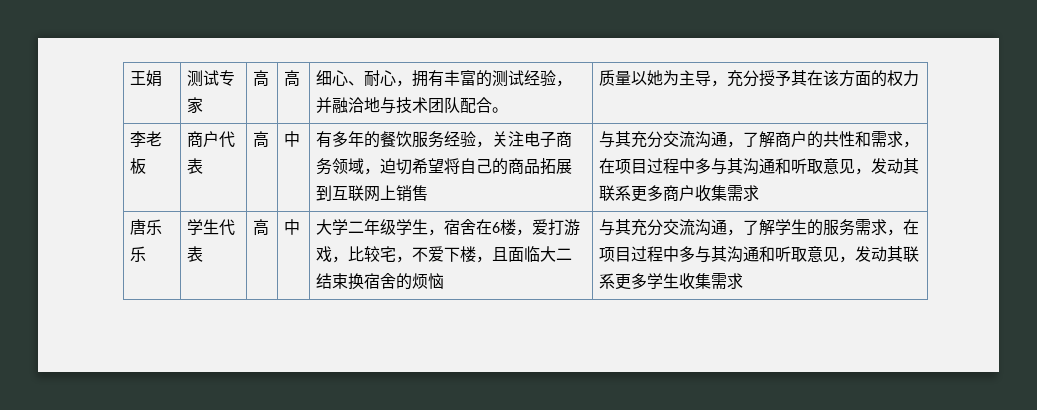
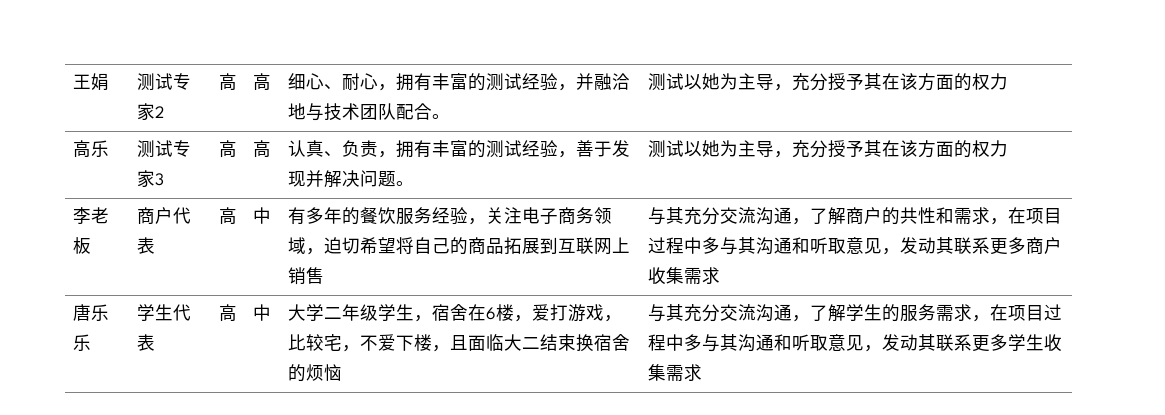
- 王娟 | 测试专家 | 高 | 高 | 细心、耐心，拥有丰富的测试经验，并融洽地与技术团队配合。 | 质量以她为主导，充分授予其在该方面的权力
+ 王娟 | 测试专家2 | 高 | 高 | 细心、耐心，拥有丰富的测试经验，并融洽地与技术团队配合。 | 测试以她为主导，充分授予其在该方面的权力
+ 高乐 | 测试专家3 | 高 | 高 | 认真、负责，拥有丰富的测试经验，善于发现并解决问题。 | 测试以她为主导，充分授予其在该方面的权力

